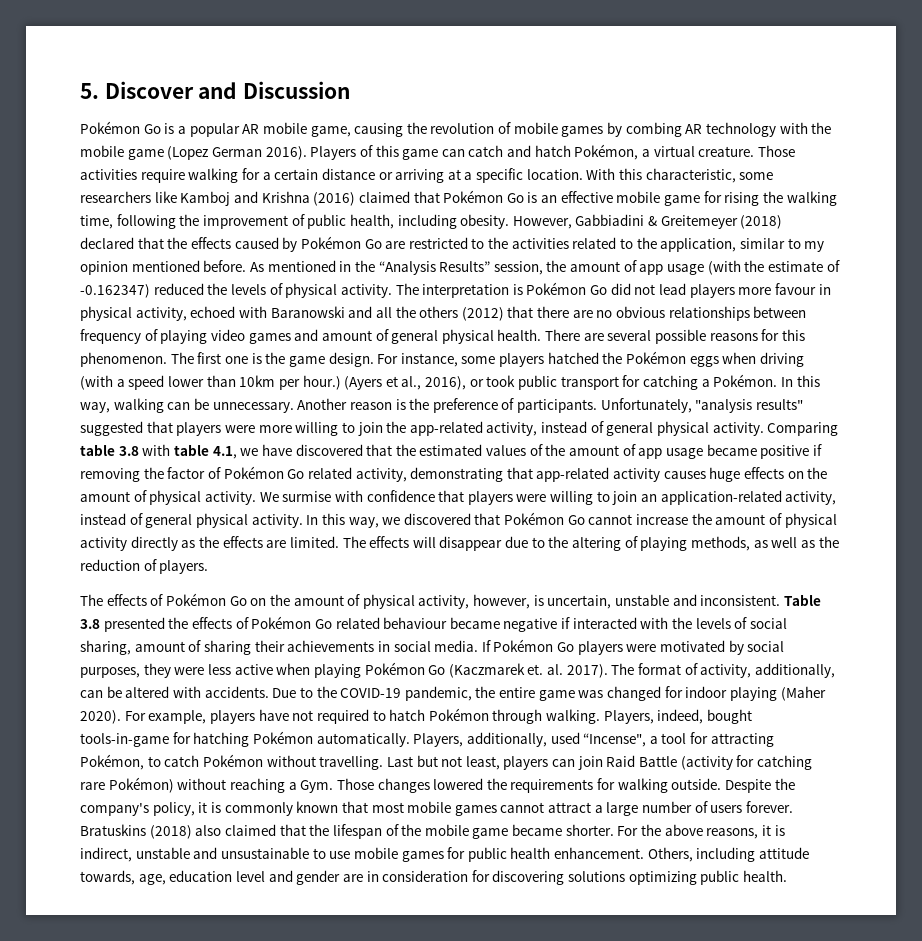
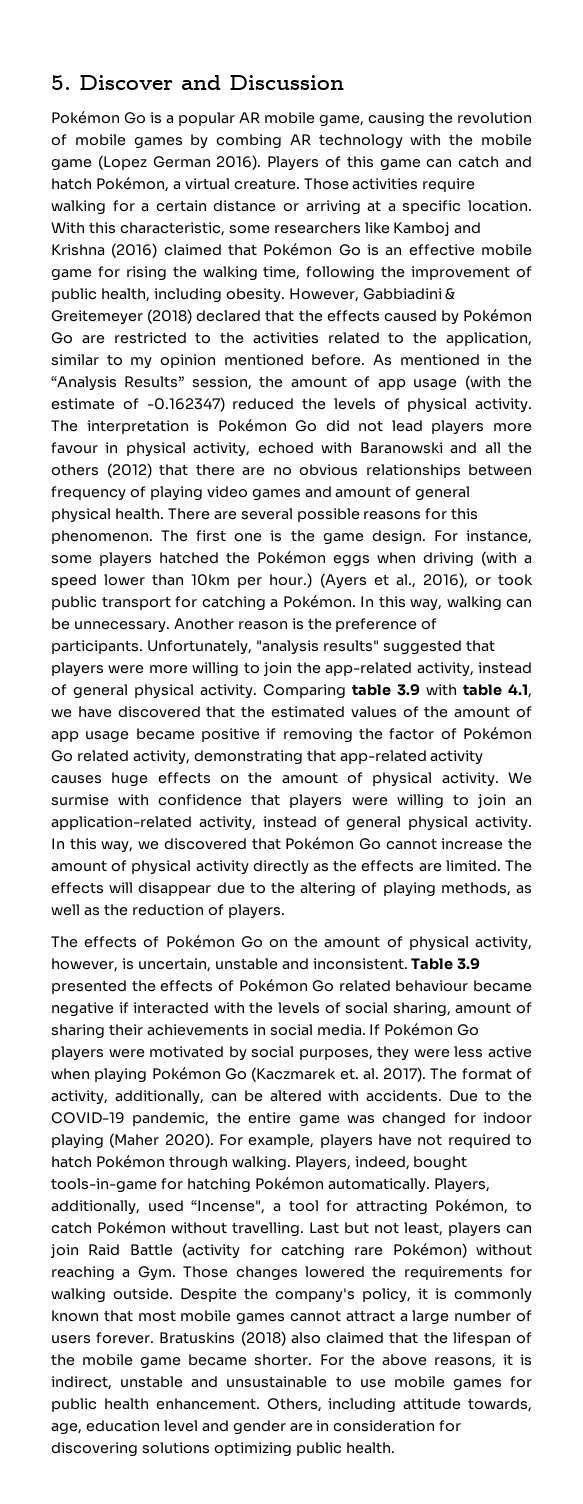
- Comparing table 3.8 with table 4.1, we have discovered that the estimated values of the amount of app usage became positive if removing the factor of Pokémon Go related activity, demonstrating that app-related activity causes huge effects on the amount of physical activity.
+ Comparing table 3.9 with table 4.1, we have discovered that the estimated values of the amount of app usage became positive if removing the factor of Pokémon Go related activity, demonstrating that app-related activity causes huge effects on the amount of physical activity.
- Table 3.8 presented the effects of Pokémon Go related behaviour became negative if interacted with the levels of social sharing, amount of sharing their achievements in social media.
+ Table 3.9 presented the effects of Pokémon Go related behaviour became negative if interacted with the levels of social sharing, amount of sharing their achievements in social media.

